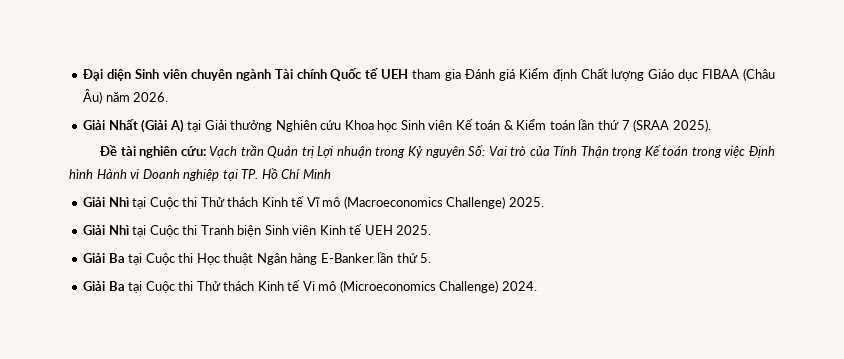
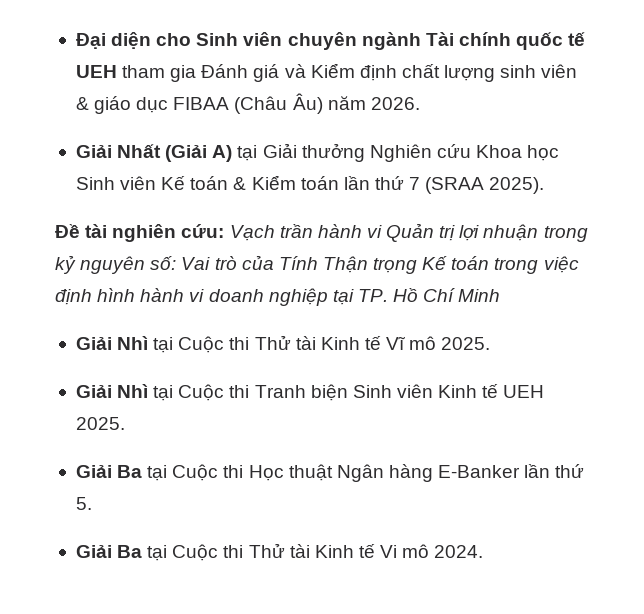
- Đại diện Sinh viên chuyên ngành Tài chính Quốc tế UEH tham gia Đánh giá Kiểm định Chất lượng Giáo dục FIBAA (Châu Âu) năm 2026.
+ Đại diện cho Sinh viên chuyên ngành Tài chính quốc tế UEH tham gia Đánh giá và Kiểm định chất lượng sinh viên & giáo dục FIBAA (Châu Âu) năm 2026.
- Đề tài nghiên cứu: Vạch trần Quản trị Lợi nhuận trong Kỷ nguyên Số: Vai trò của Tính Thận trọng Kế toán trong việc Định hình Hành vi Doanh nghiệp tại TP. Hồ Chí Minh
+ Đề tài nghiên cứu: Vạch trần hành vi Quản trị lợi nhuận trong kỷ nguyên số: Vai trò của Tính Thận trọng Kế toán trong việc định hình hành vi doanh nghiệp tại TP. Hồ Chí Minh
- Giải Nhì tại Cuộc thi Thử thách Kinh tế Vĩ mô (Macroeconomics Challenge) 2025.
+ Giải Nhì tại Cuộc thi Thử tài Kinh tế Vĩ mô 2025.
- Giải Ba tại Cuộc thi Thử thách Kinh tế Vi mô (Microeconomics Challenge) 2024.
+ Giải Ba tại Cuộc thi Thử tài Kinh tế Vi mô 2024.

